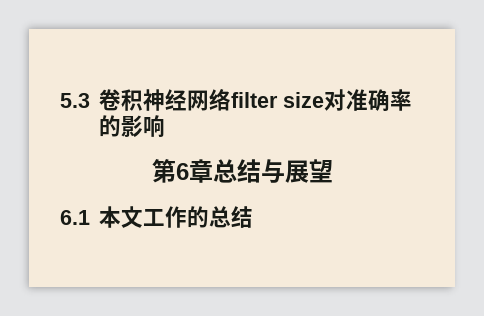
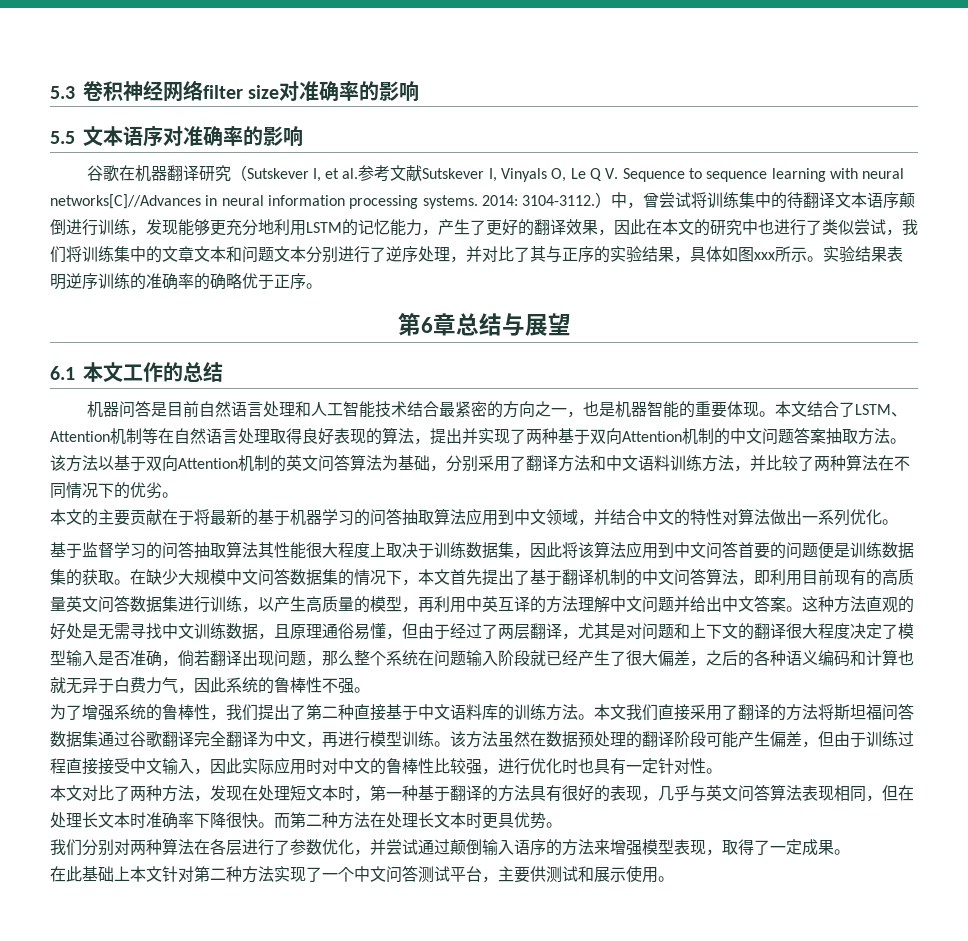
+ 5.5文本语序对准确率的影响
+ 谷歌在机器翻译研究（Sutskever I, et al.参考文献Sutskever I, Vinyals O, Le Q V. Sequence to sequence learning with neural networks[C]//Advances in neural information processing systems. 2014: 3104-3112.）中，曾尝试将训练集中的待翻译文本语序颠倒进行训练，发现能够更充分地利用LSTM的记忆能力，产生了更好的翻译效果，因此在本文的研究中也进行了类似尝试，我们将训练集中的文章文本和问题文本分别进行了逆序处理，并对比了其与正序的实验结果，具体如图xxx所示。实验结果表明逆序训练的准确率的确略优于正序。
+ 机器问答是目前自然语言处理和人工智能技术结合最紧密的方向之一，也是机器智能的重要体现。本文结合了LSTM、Attention机制等在自然语言处理取得良好表现的算法，提出并实现了两种基于双向Attention机制的中文问题答案抽取方法。该方法以基于双向Attention机制的英文问答算法为基础，分别采用了翻译方法和中文语料训练方法，并比较了两种算法在不同情况下的优劣。
+ 本文的主要贡献在于将最新的基于机器学习的问答抽取算法应用到中文领域，并结合中文的特性对算法做出一系列优化。
+ 基于监督学习的问答抽取算法其性能很大程度上取决于训练数据集，因此将该算法应用到中文问答首要的问题便是训练数据集的获取。在缺少大规模中文问答数据集的情况下，本文首先提出了基于翻译机制的中文问答算法，即利用目前现有的高质量英文问答数据集进行训练，以产生高质量的模型，再利用中英互译的方法理解中文问题并给出中文答案。这种方法直观的好处是无需寻找中文训练数据，且原理通俗易懂，但由于经过了两层翻译，尤其是对问题和上下文的翻译很大程度决定了模型输入是否准确，倘若翻译出现问题，那么整个系统在问题输入阶段就已经产生了很大偏差，之后的各种语义编码和计算也就无异于白费力气，因此系统的鲁棒性不强。
+ 为了增强系统的鲁棒性，我们提出了第二种直接基于中文语料库的训练方法。本文我们直接采用了翻译的方法将斯坦福问答数据集通过谷歌翻译完全翻译为中文，再进行模型训练。该方法虽然在数据预处理的翻译阶段可能产生偏差，但由于训练过程直接接受中文输入，因此实际应用时对中文的鲁棒性比较强，进行优化时也具有一定针对性。
+ 本文对比了两种方法，发现在处理短文本时，第一种基于翻译的方法具有很好的表现，几乎与英文问答算法表现相同，但在处理长文本时准确率下降很快。而第二种方法在处理长文本时更具优势。
+ 我们分别对两种算法在各层进行了参数优化，并尝试通过颠倒输入语序的方法来增强模型表现，取得了一定成果。
+ 在此基础上本文针对第二种方法实现了一个中文问答测试平台，主要供测试和展示使用。

